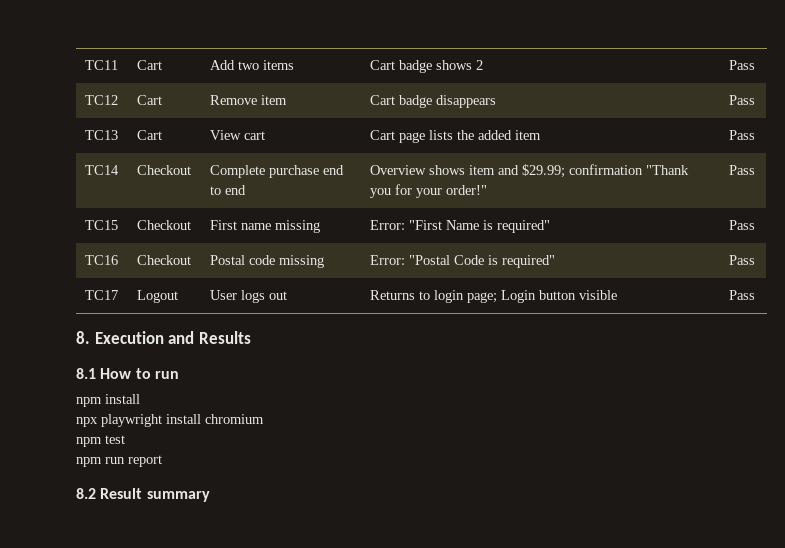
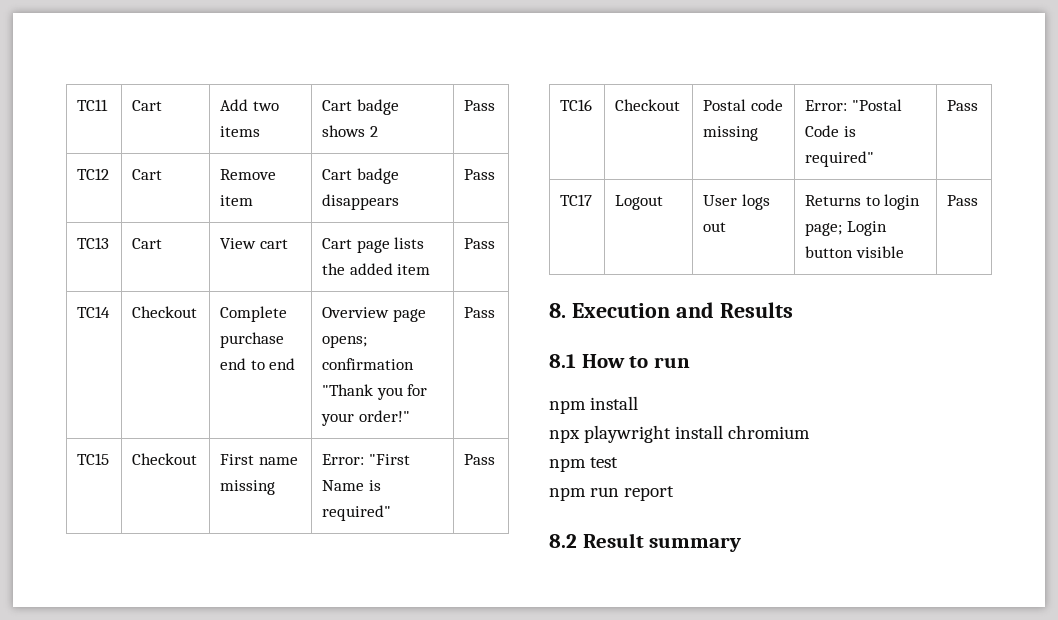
- TC14 | Checkout | Complete purchase end to end | Overview shows item and $29.99; confirmation "Thank you for your order!" | Pass
+ TC14 | Checkout | Complete purchase end to end | Overview page opens; confirmation "Thank you for your order!" | Pass

